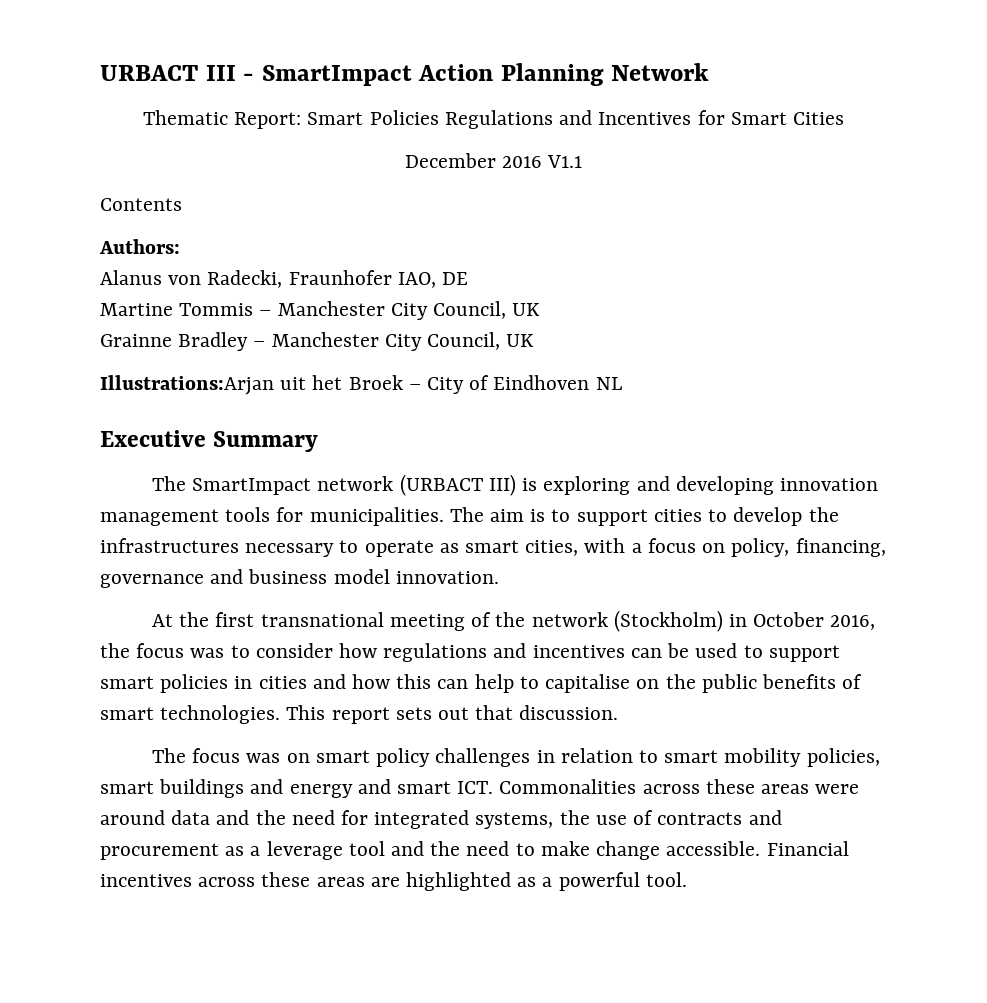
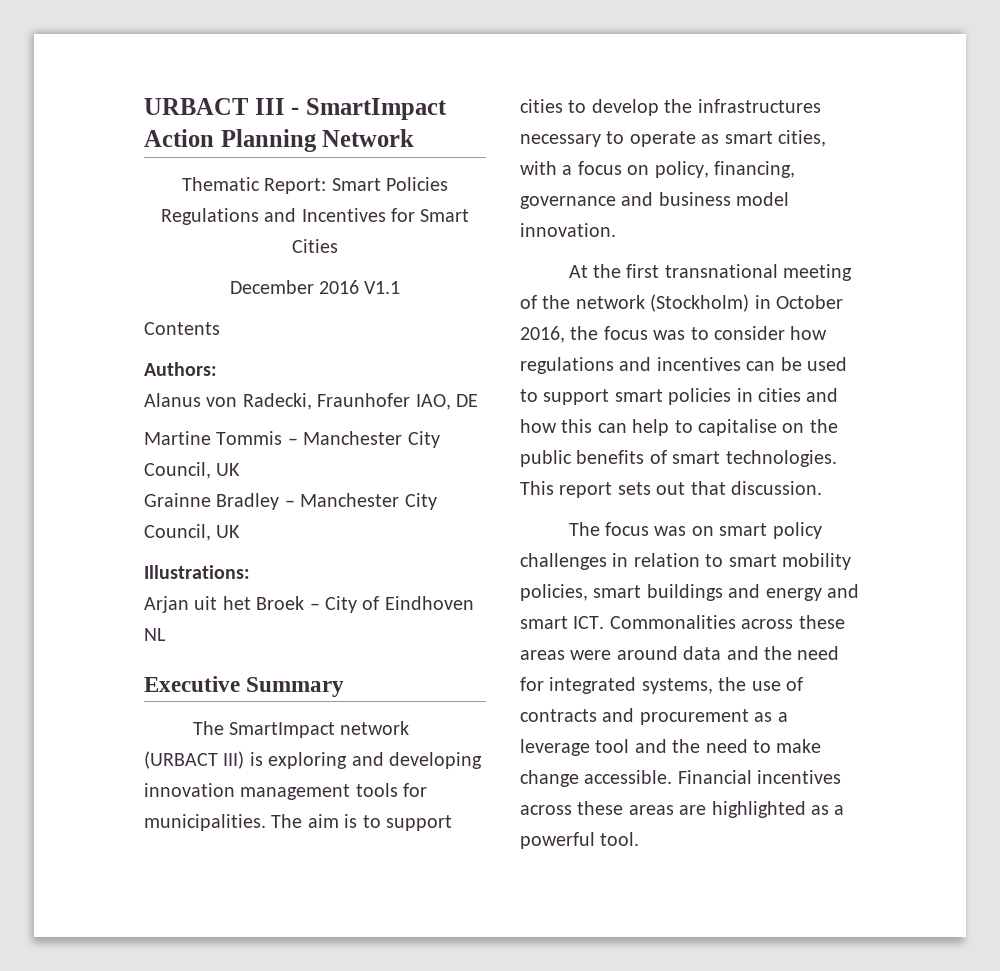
- Illustrations:Arjan uit het Broek – City of Eindhoven NL
+ Illustrations:
+ Arjan uit het Broek – City of Eindhoven NL

